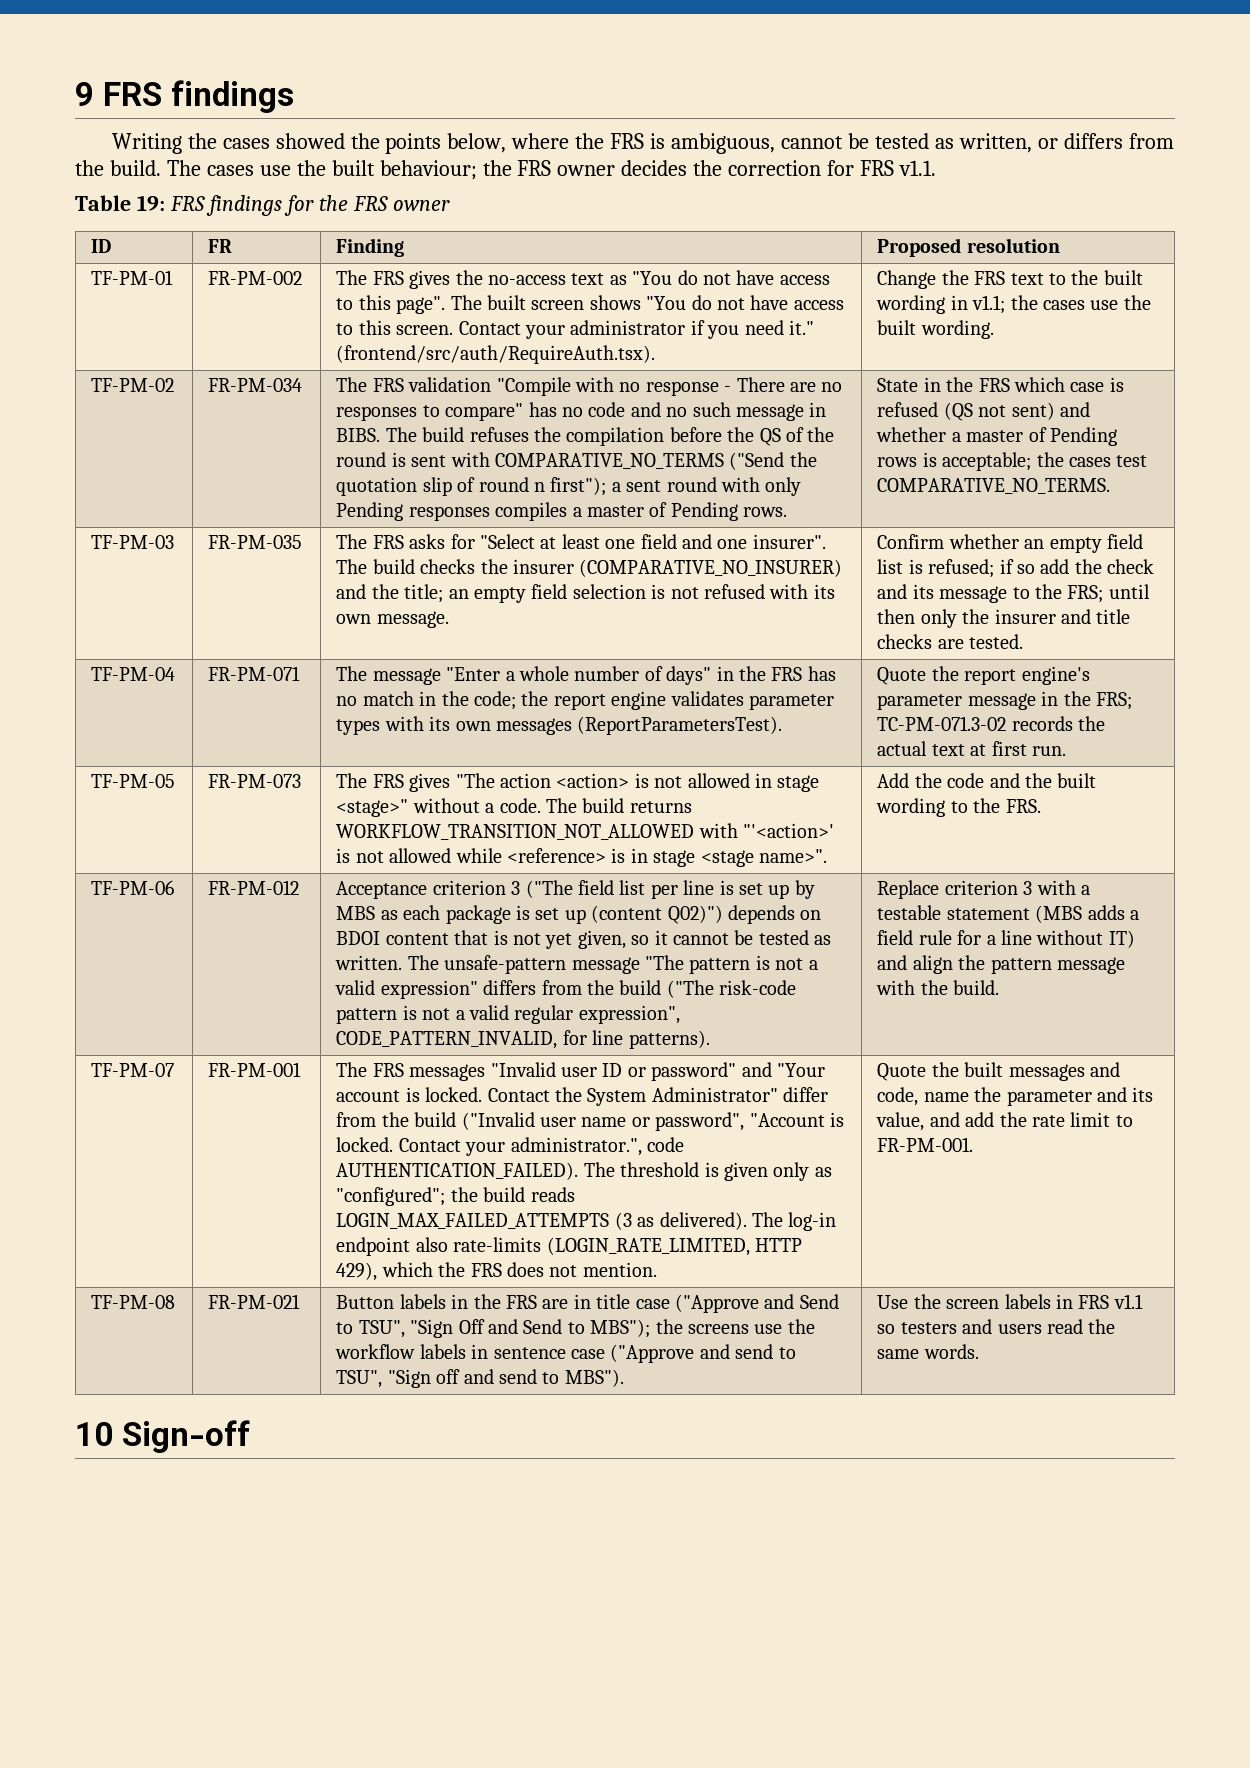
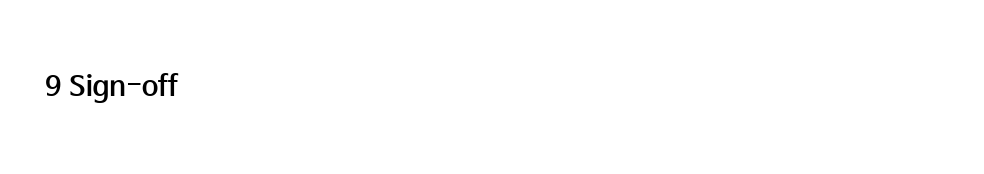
- 9 FRS findings
- Writing the cases showed the points below, where the FRS is ambiguous, cannot be tested as written, or differs from the build. The cases use the built behaviour; the FRS owner decides the correction for FRS v1.1.
- Table 19: FRS findings for the FRS owner
- ID | FR | Finding | Proposed resolution
- TF-PM-01 | FR-PM-002 | The FRS gives the no-access text as "You do not have access to this page". The built screen shows "You do not have access to this screen. Contact your administrator if you need it." (frontend/src/auth/RequireAuth.tsx). | Change the FRS text to the built wording in v1.1; the cases use the built wording.
- TF-PM-02 | FR-PM-034 | The FRS validation "Compile with no response - There are no responses to compare" has no code and no such message in BIBS. The build refuses the compilation before the QS of the round is sent with COMPARATIVE_NO_TERMS ("Send the quotation slip of round n first"); a sent round with only Pending responses compiles a master of Pending rows. | State in the FRS which case is refused (QS not sent) and whether a master of Pending rows is acceptable; the cases test COMPARATIVE_NO_TERMS.
- TF-PM-03 | FR-PM-035 | The FRS asks for "Select at least one field and one insurer". The build checks the insurer (COMPARATIVE_NO_INSURER) and the title; an empty field selection is not refused with its own message. | Confirm whether an empty field list is refused; if so add the check and its message to the FRS; until then only the insurer and title checks are tested.
- TF-PM-04 | FR-PM-071 | The message "Enter a whole number of days" in the FRS has no match in the code; the report engine validates parameter types with its own messages (ReportParametersTest). | Quote the report engine's parameter message in the FRS; TC-PM-071.3-02 records the actual text at first run.
- TF-PM-05 | FR-PM-073 | The FRS gives "The action <action> is not allowed in stage <stage>" without a code. The build returns WORKFLOW_TRANSITION_NOT_ALLOWED with "'<action>' is not allowed while <reference> is in stage <stage name>". | Add the code and the built wording to the FRS.
- TF-PM-06 | FR-PM-012 | Acceptance criterion 3 ("The field list per line is set up by MBS as each package is set up (content Q02)") depends on BDOI content that is not yet given, so it cannot be tested as written. The unsafe-pattern message "The pattern is not a valid expression" differs from the build ("The risk-code pattern is not a valid regular expression", CODE_PATTERN_INVALID, for line patterns). | Replace criterion 3 with a testable statement (MBS adds a field rule for a line without IT) and align the pattern message with the build.
- TF-PM-07 | FR-PM-001 | The FRS messages "Invalid user ID or password" and "Your account is locked. Contact the System Administrator" differ from the build ("Invalid user name or password", "Account is locked. Contact your administrator.", code AUTHENTICATION_FAILED). The threshold is given only as "configured"; the build reads LOGIN_MAX_FAILED_ATTEMPTS (3 as delivered). The log-in endpoint also rate-limits (LOGIN_RATE_LIMITED, HTTP 429), which the FRS does not mention. | Quote the built messages and code, name the parameter and its value, and add the rate limit to FR-PM-001.
- TF-PM-08 | FR-PM-021 | Button labels in the FRS are in title case ("Approve and Send to TSU", "Sign Off and Send to MBS"); the screens use the workflow labels in sentence case ("Approve and send to TSU", "Sign off and send to MBS"). | Use the screen labels in FRS v1.1 so testers and users read the same words.
- 10 Sign-off
+ 9 Sign-off

